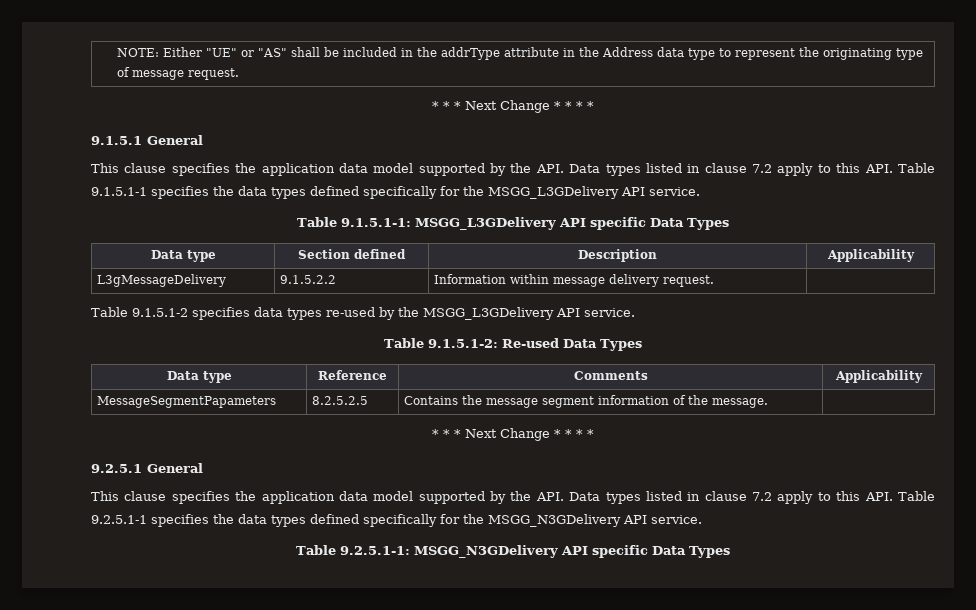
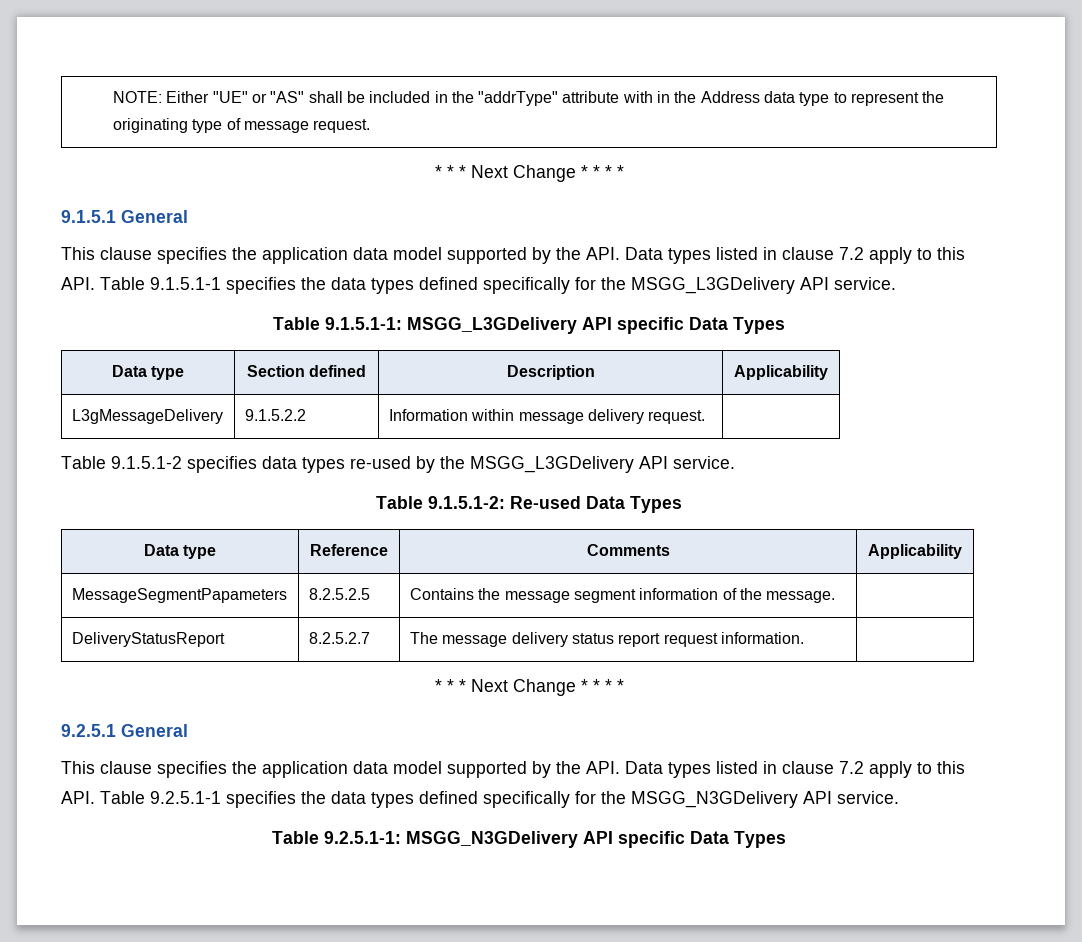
- NOTE: Either "UE" or "AS" shall be included in the addrType attribute in the Address data type to represent the originating type of message request.
+ NOTE: Either "UE" or "AS" shall be included in the "addrType" attribute with in the Address data type to represent the originating type of message request.
+ DeliveryStatusReport | 8.2.5.2.7 | The message delivery status report request information. |

